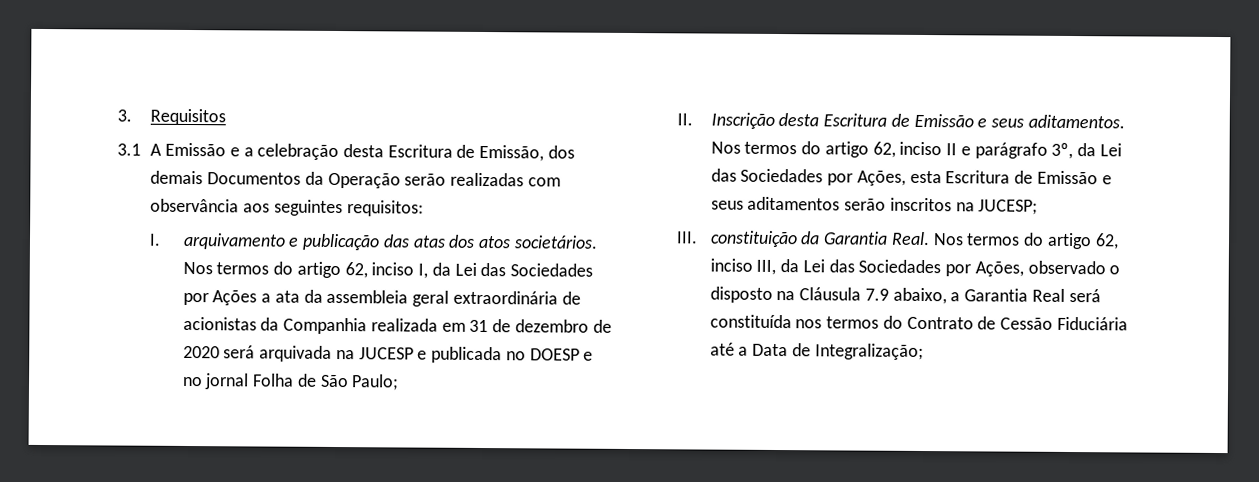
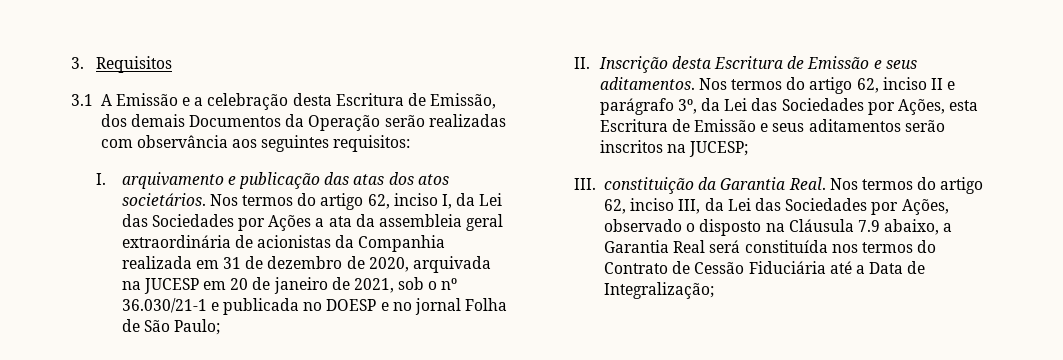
- Nos termos do artigo 62, inciso I, da Lei das Sociedades por Ações a ata da assembleia geral extraordinária de acionistas da Companhia realizada em 31 de dezembro de 2020 será arquivada na JUCESP e publicada no DOESP e no jornal Folha de São Paulo;
+ Nos termos do artigo 62, inciso I, da Lei das Sociedades por Ações a ata da assembleia geral extraordinária de acionistas da Companhia realizada em 31 de dezembro de 2020, arquivada na JUCESP em 20 de janeiro de 2021, sob o nº 36.030/21-1 e publicada no DOESP e no jornal Folha de São Paulo;

